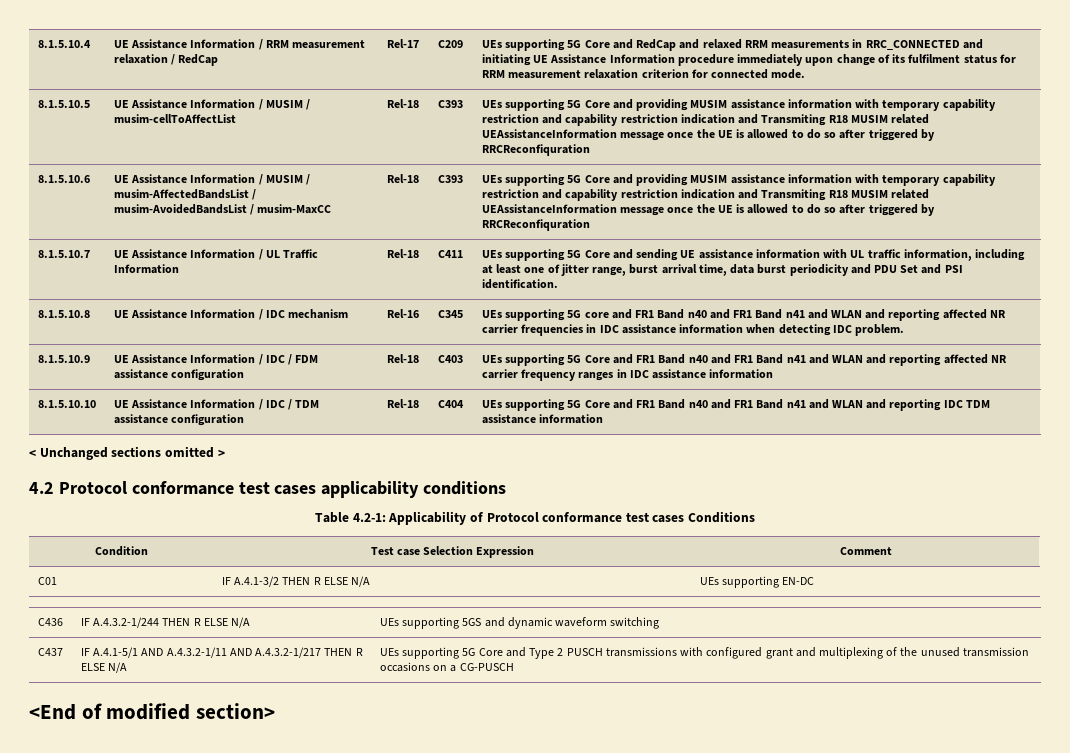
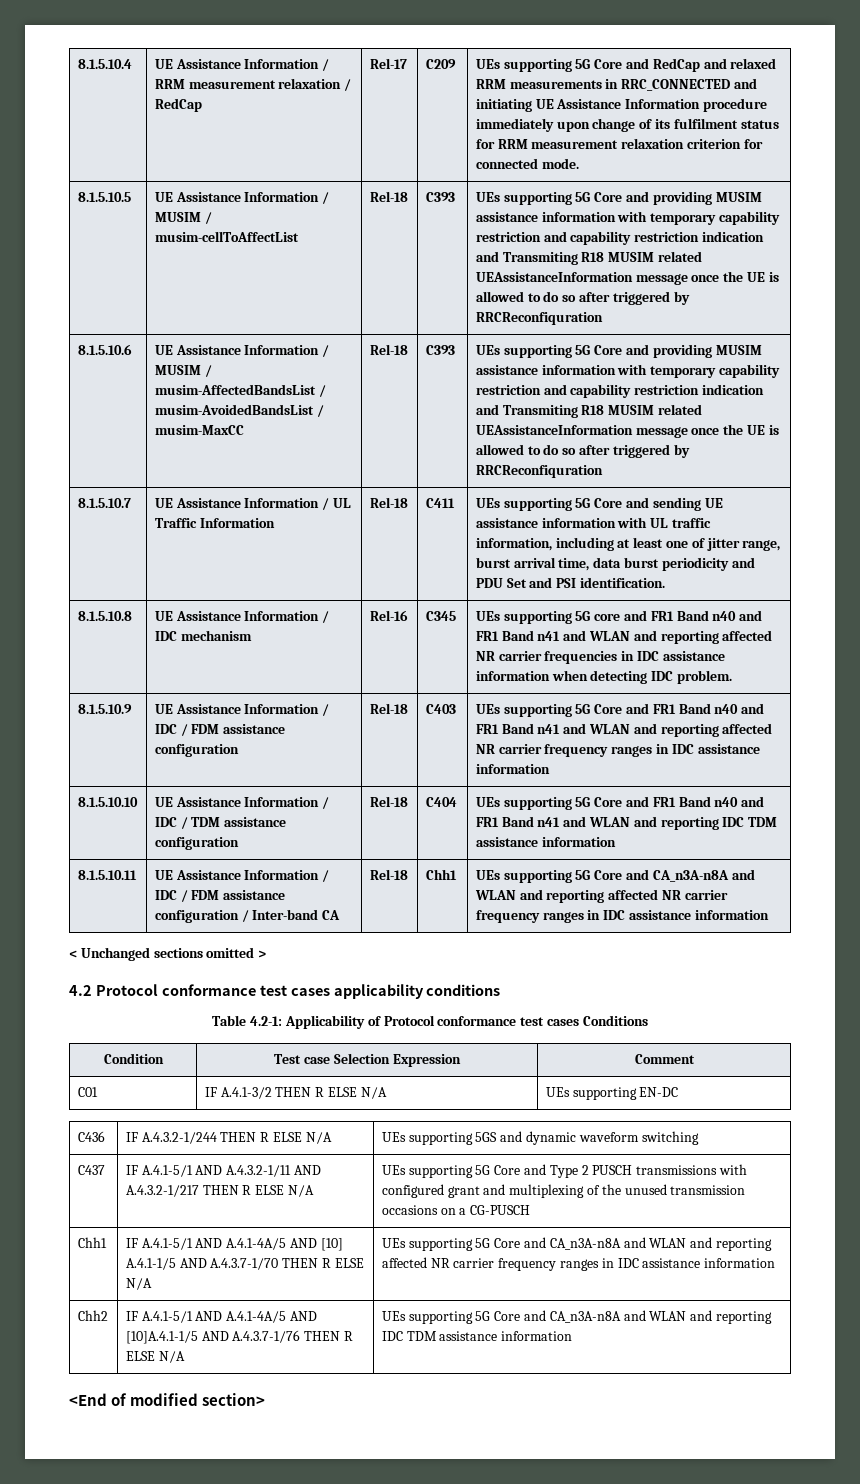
+ 8.1.5.10.11 | UE Assistance Information / IDC / FDM assistance configuration / Inter-band CA | Rel-18 | Chh1 | UEs supporting 5G Core and CA_n3A-n8A and WLAN and reporting affected NR carrier frequency ranges in IDC assistance information
+ Chh1 | IF A.4.1-5/1 AND A.4.1-4A/5 AND [10] A.4.1-1/5 AND A.4.3.7-1/70 THEN R ELSE N/A | UEs supporting 5G Core and CA_n3A-n8A and WLAN and reporting affected NR carrier frequency ranges in IDC assistance information
+ Chh2 | IF A.4.1-5/1 AND A.4.1-4A/5 AND [10]A.4.1-1/5 AND A.4.3.7-1/76 THEN R ELSE N/A | UEs supporting 5G Core and CA_n3A-n8A and WLAN and reporting IDC TDM assistance information

